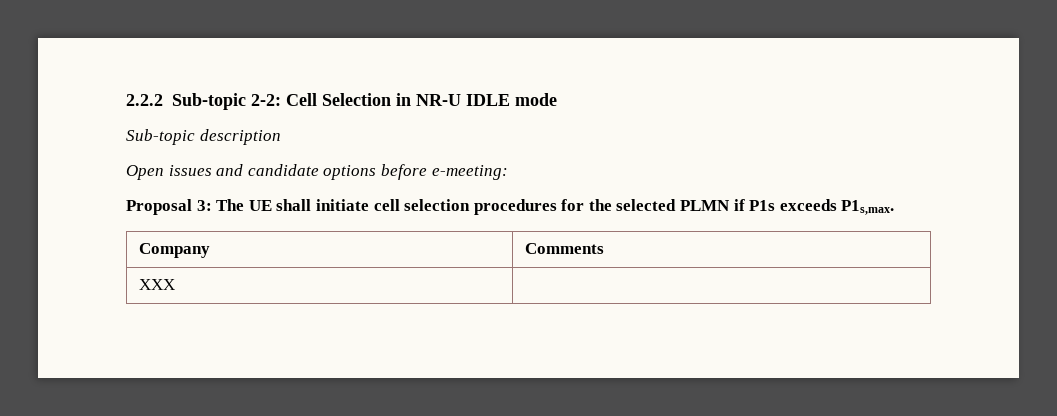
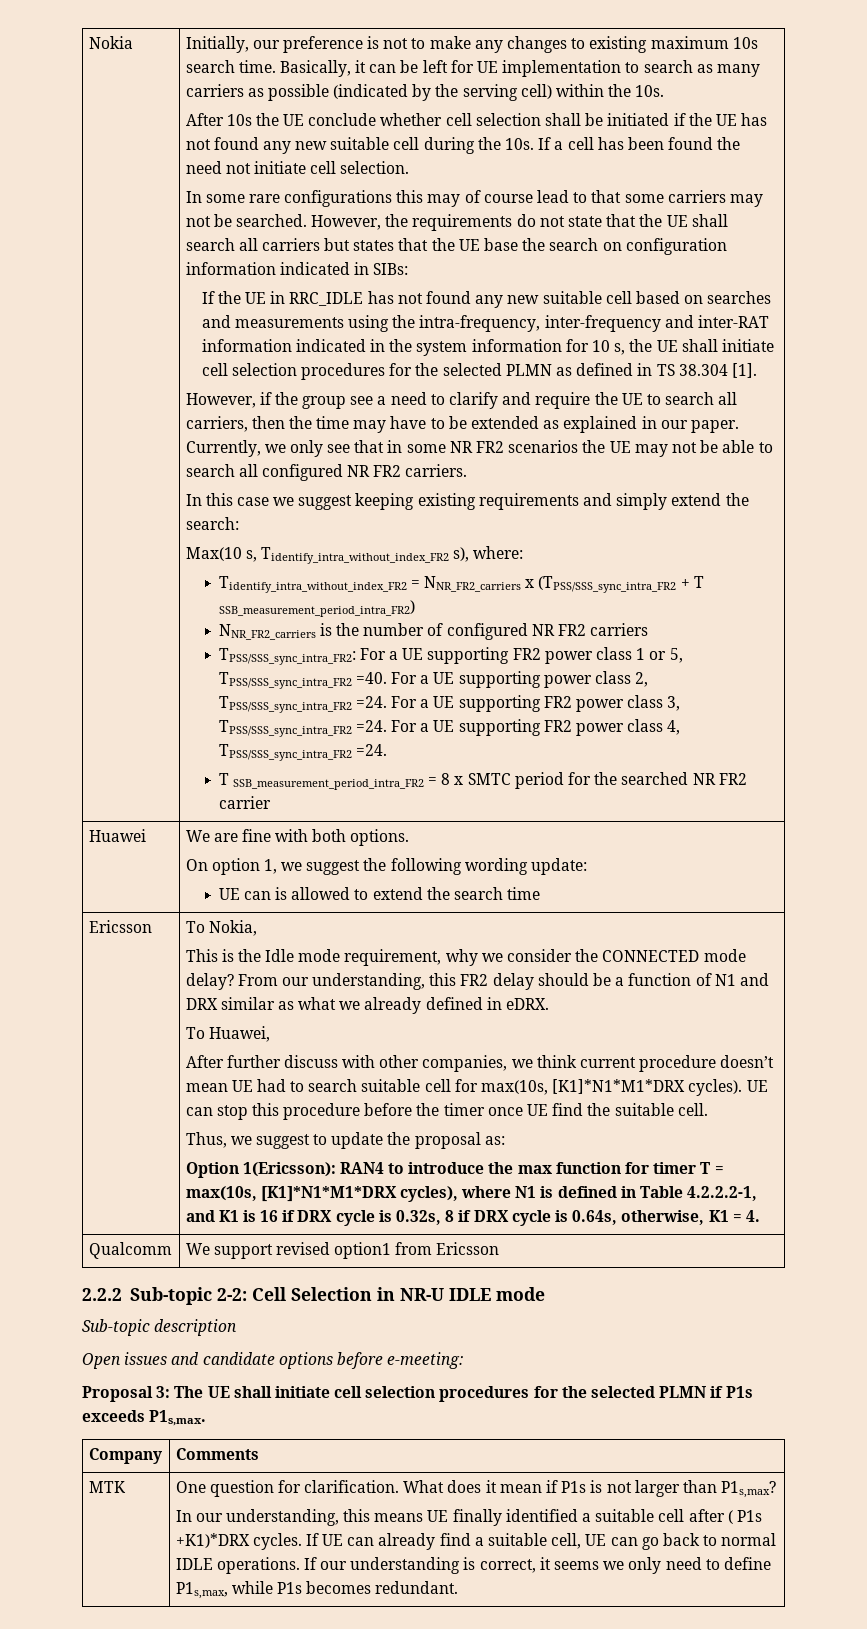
+ Nokia | Initially, our preference is not to make any changes to existing maximum 10s search time. Basically, it can be left for UE implementation to search as many carriers as possible (indicated by the serving cell) within the 10s.
+ After 10s the UE conclude whether cell selection shall be initiated if the UE has not found any new suitable cell during the 10s. If a cell has been found the need not initiate cell selection.
+ In some rare configurations this may of course lead to that some carriers may not be searched. However, the requirements do not state that the UE shall search all carriers but states that the UE base the search on configuration information indicated in SIBs:
+ If the UE in RRC_IDLE has not found any new suitable cell based on searches and measurements using the intra-frequency, inter-frequency and inter-RAT information indicated in the system information for 10 s, the UE shall initiate cell selection procedures for the selected PLMN as defined in TS 38.304 [1].
+ However, if the group see a need to clarify and require the UE to search all carriers, then the time may have to be extended as explained in our paper. Currently, we only see that in some NR FR2 scenarios the UE may not be able to search all configured NR FR2 carriers.
+ In this case we suggest keeping existing requirements and simply extend the search:
+ Max(10 s, Tidentify_intra_without_index_FR2 s), where:
+ Tidentify_intra_without_index_FR2 = NNR_FR2_carriers x (TPSS/SSS_sync_intra_FR2 + T SSB_measurement_period_intra_FR2)
+ NNR_FR2_carriers is the number of configured NR FR2 carriers
+ TPSS/SSS_sync_intra_FR2: For a UE supporting FR2 power class 1 or 5, TPSS/SSS_sync_intra_FR2 =40. For a UE supporting power class 2, TPSS/SSS_sync_intra_FR2 =24. For a UE supporting FR2 power class 3, TPSS/SSS_sync_intra_FR2 =24. For a UE supporting FR2 power class 4, TPSS/SSS_sync_intra_FR2 =24.
+ T SSB_measurement_period_intra_FR2 = 8 x SMTC period for the searched NR FR2 carrier
+ Huawei | We are fine with both options.
+ On option 1, we suggest the following wording update:
+ UE can is allowed to extend the search time
+ Ericsson | To Nokia,
+ This is the Idle mode requirement, why we consider the CONNECTED mode delay? From our understanding, this FR2 delay should be a function of N1 and DRX similar as what we already defined in eDRX.
+ To Huawei,
+ After further discuss with other companies, we think current procedure doesn’t mean UE had to search suitable cell for max(10s, [K1]*N1*M1*DRX cycles). UE can stop this procedure before the timer once UE find the suitable cell.
+ Thus, we suggest to update the proposal as:
+ Option 1(Ericsson): RAN4 to introduce the max function for timer T = max(10s, [K1]*N1*M1*DRX cycles), where N1 is defined in Table 4.2.2.2-1, and K1 is 16 if DRX cycle is 0.32s, 8 if DRX cycle is 0.64s, otherwise, K1 = 4.
+ Qualcomm | We support revised option1 from Ericsson
- XXX
+ MTK | One question for clarification. What does it mean if P1s is not larger than P1s,max?
+ In our understanding, this means UE finally identified a suitable cell after ( P1s +K1)*DRX cycles. If UE can already find a suitable cell, UE can go back to normal IDLE operations. If our understanding is correct, it seems we only need to define P1s,max, while P1s becomes redundant.

